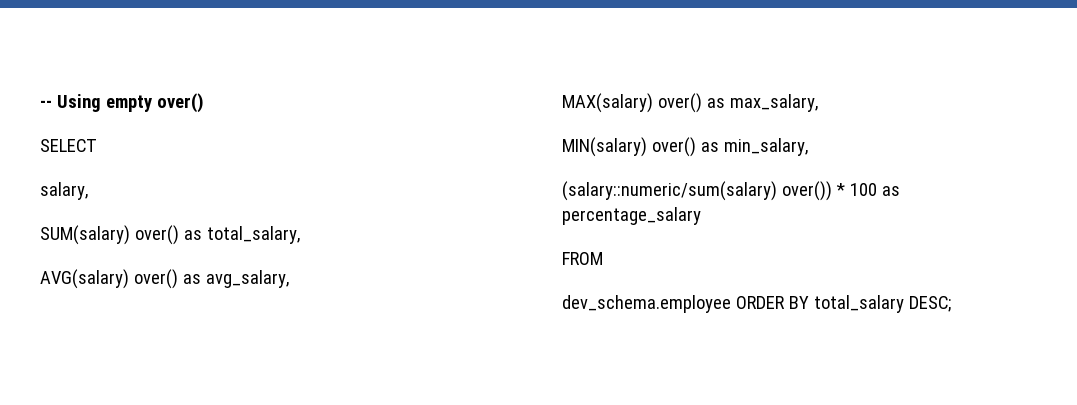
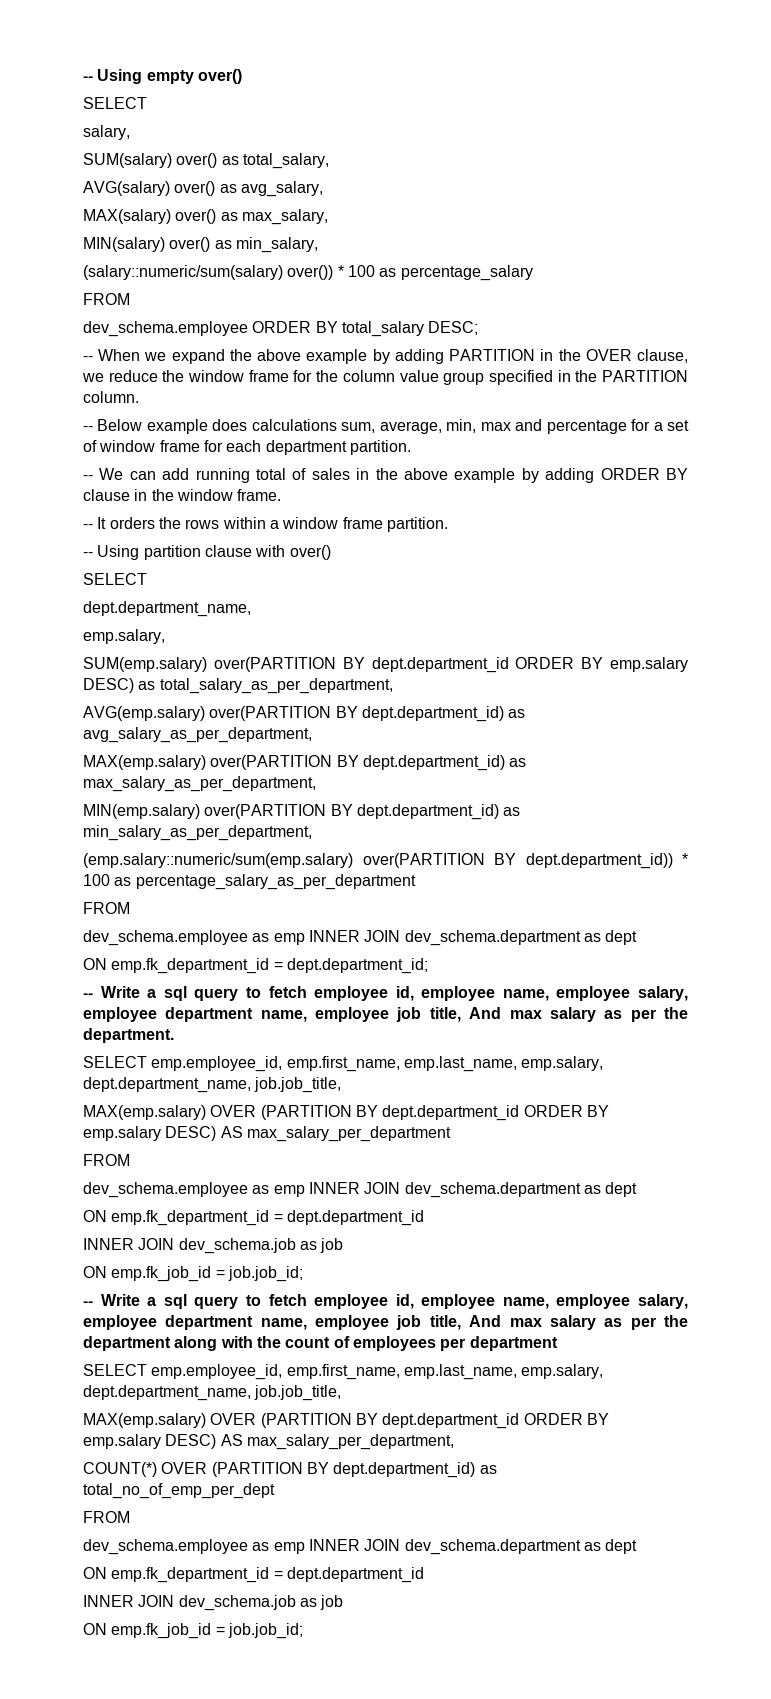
+ -- When we expand the above example by adding PARTITION in the OVER clause, we reduce the window frame for the column value group specified in the PARTITION column.
+ -- Below example does calculations sum, average, min, max and percentage for a set of window frame for each department partition.
+ -- We can add running total of sales in the above example by adding ORDER BY clause in the window frame.
+ -- It orders the rows within a window frame partition.
+ -- Using partition clause with over()
+ SELECT
+ dept.department_name,
+ emp.salary,
+ SUM(emp.salary) over(PARTITION BY dept.department_id ORDER BY emp.salary DESC) as total_salary_as_per_department,
+ AVG(emp.salary) over(PARTITION BY dept.department_id) as avg_salary_as_per_department,
+ MAX(emp.salary) over(PARTITION BY dept.department_id) as max_salary_as_per_department,
+ MIN(emp.salary) over(PARTITION BY dept.department_id) as min_salary_as_per_department,
+ (emp.salary::numeric/sum(emp.salary) over(PARTITION BY dept.department_id)) * 100 as percentage_salary_as_per_department
+ FROM
+ dev_schema.employee as emp INNER JOIN dev_schema.department as dept
+ ON emp.fk_department_id = dept.department_id;
+ -- Write a sql query to fetch employee id, employee name, employee salary, employee department name, employee job title, And max salary as per the department.
+ SELECT emp.employee_id, emp.first_name, emp.last_name, emp.salary, dept.department_name, job.job_title,
+ MAX(emp.salary) OVER (PARTITION BY dept.department_id ORDER BY emp.salary DESC) AS max_salary_per_department
+ FROM
+ dev_schema.employee as emp INNER JOIN dev_schema.department as dept
+ ON emp.fk_department_id = dept.department_id
+ INNER JOIN dev_schema.job as job
+ ON emp.fk_job_id = job.job_id;
+ -- Write a sql query to fetch employee id, employee name, employee salary, employee department name, employee job title, And max salary as per the department along with the count of employees per department
+ SELECT emp.employee_id, emp.first_name, emp.last_name, emp.salary, dept.department_name, job.job_title,
+ MAX(emp.salary) OVER (PARTITION BY dept.department_id ORDER BY emp.salary DESC) AS max_salary_per_department,
+ COUNT(*) OVER (PARTITION BY dept.department_id) as total_no_of_emp_per_dept
+ FROM
+ dev_schema.employee as emp INNER JOIN dev_schema.department as dept
+ ON emp.fk_department_id = dept.department_id
+ INNER JOIN dev_schema.job as job
+ ON emp.fk_job_id = job.job_id;

